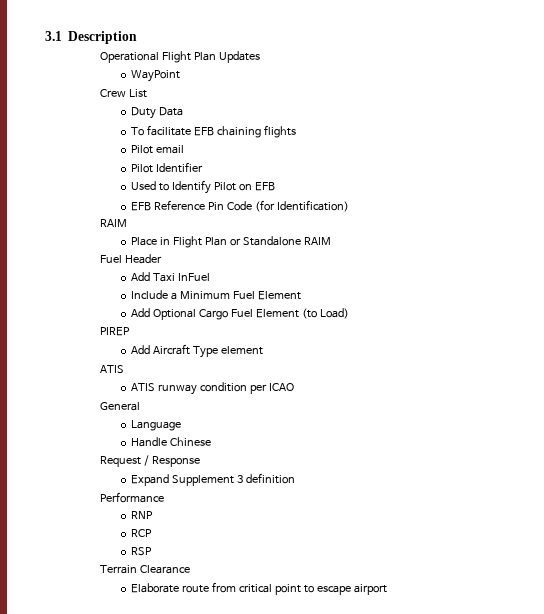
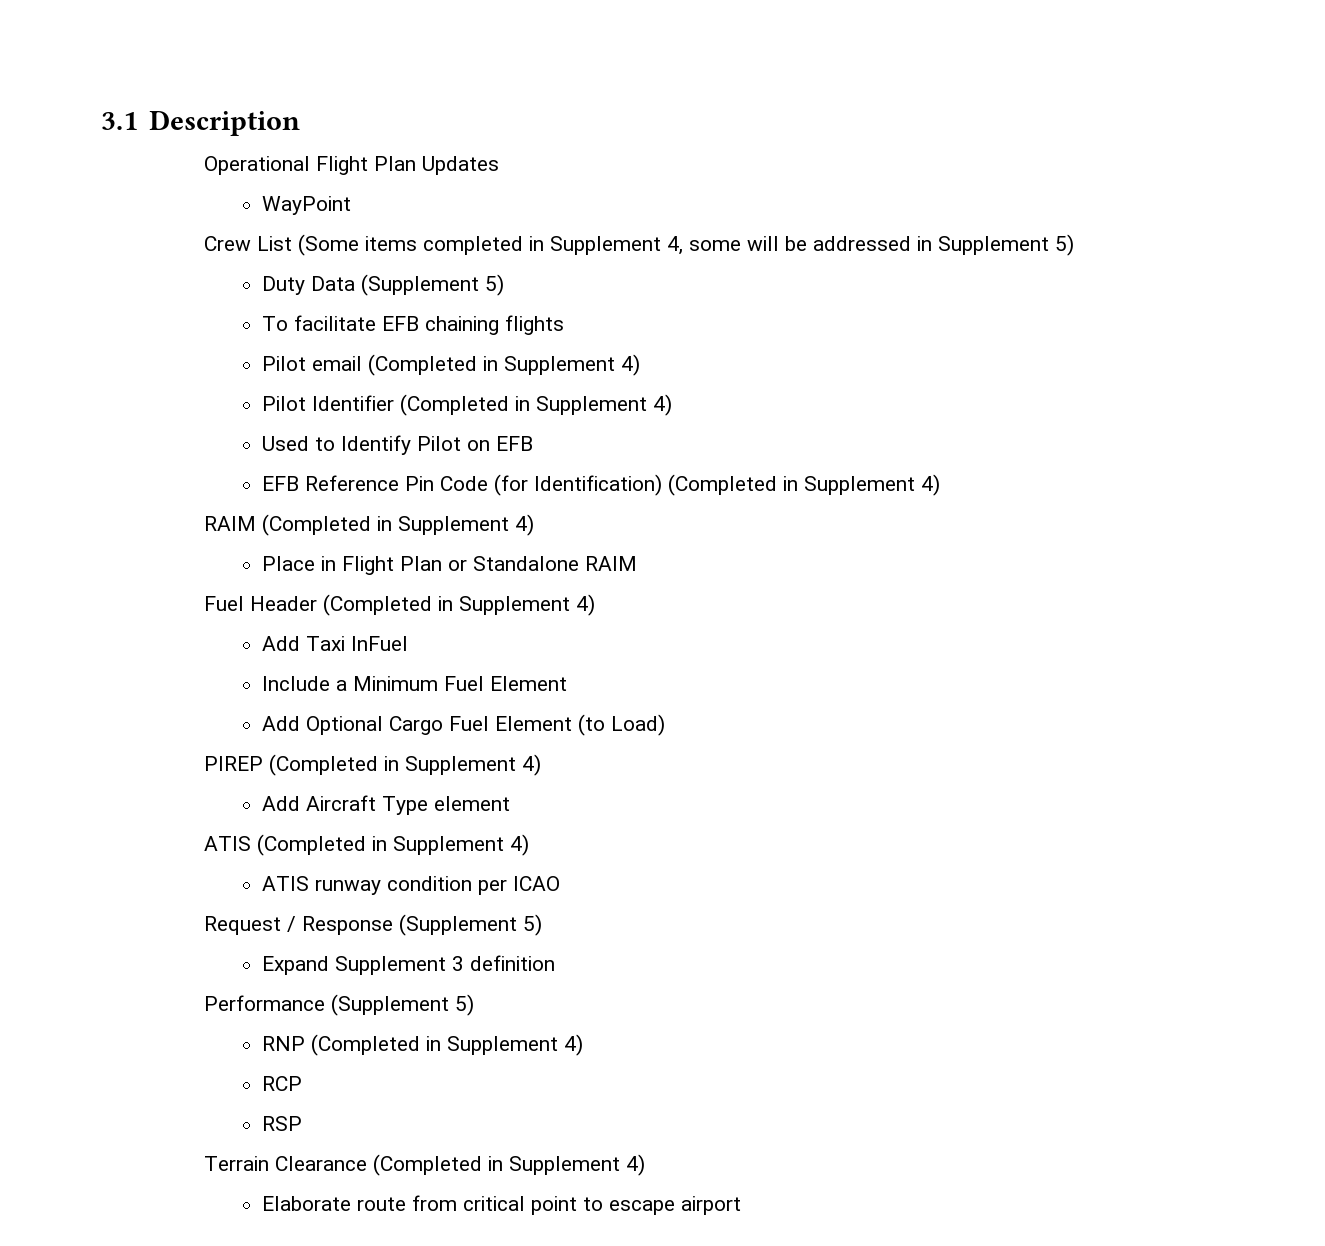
- Crew List
+ Crew List (Some items completed in Supplement 4, some will be addressed in Supplement 5)
- Duty Data
+ Duty Data (Supplement 5)
- Pilot email
- Pilot Identifier
+ Pilot email (Completed in Supplement 4)
+ Pilot Identifier (Completed in Supplement 4)
- EFB Reference Pin Code (for Identification)
- RAIM
+ EFB Reference Pin Code (for Identification) (Completed in Supplement 4)
+ RAIM (Completed in Supplement 4)
- Fuel Header
+ Fuel Header (Completed in Supplement 4)
- PIREP
+ PIREP (Completed in Supplement 4)
  Add Aircraft Type element
- ATIS
+ ATIS (Completed in Supplement 4)
- General
- Language
- Handle Chinese
- Request / Response
+ Request / Response (Supplement 5)
- Performance
+ Performance (Supplement 5)
- RNP
+ RNP (Completed in Supplement 4)
- Terrain Clearance
+ Terrain Clearance (Completed in Supplement 4)

